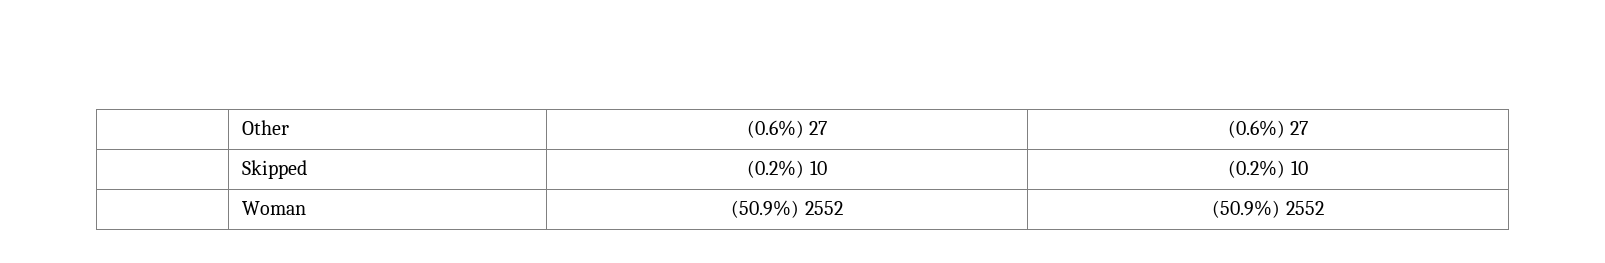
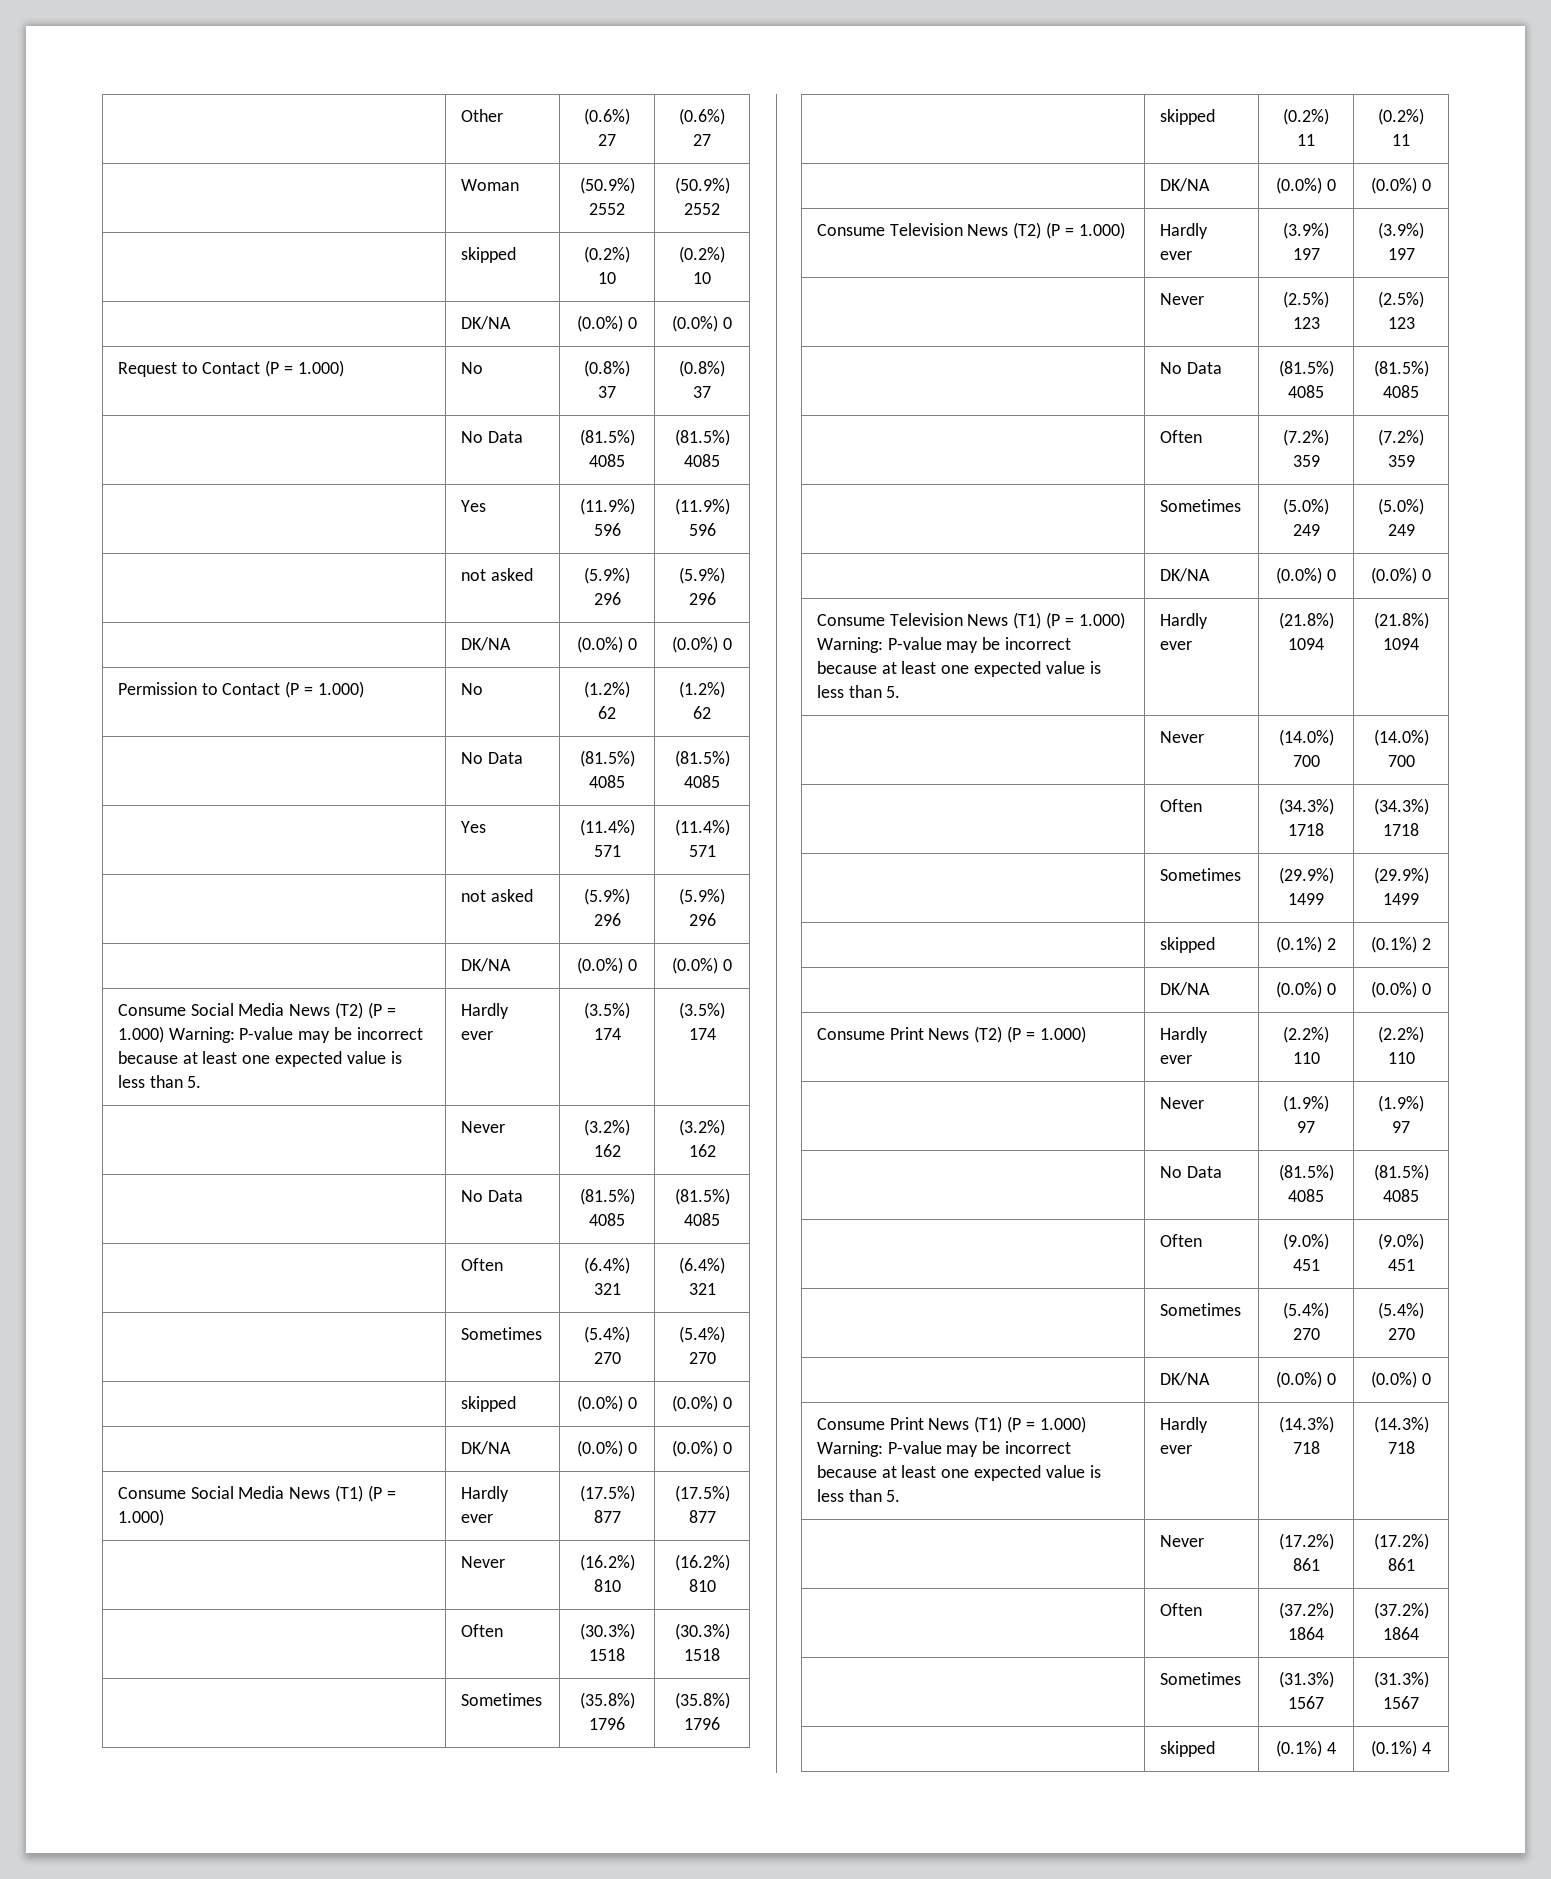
- | Skipped | (0.2%) 10 | (0.2%) 10
  | Woman | (50.9%) 2552 | (50.9%) 2552
+ | skipped | (0.2%) 10 | (0.2%) 10
+ | DK/NA | (0.0%) 0 | (0.0%) 0
+ Request to Contact (P = 1.000) | No | (0.8%) 37 | (0.8%) 37
+ | No Data | (81.5%) 4085 | (81.5%) 4085
+ | Yes | (11.9%) 596 | (11.9%) 596
+ | not asked | (5.9%) 296 | (5.9%) 296
+ | DK/NA | (0.0%) 0 | (0.0%) 0
+ Permission to Contact (P = 1.000) | No | (1.2%) 62 | (1.2%) 62
+ | No Data | (81.5%) 4085 | (81.5%) 4085
+ | Yes | (11.4%) 571 | (11.4%) 571
+ | not asked | (5.9%) 296 | (5.9%) 296
+ | DK/NA | (0.0%) 0 | (0.0%) 0
+ Consume Social Media News (T2) (P = 1.000) Warning: P-value may be incorrect because at least one expected value is less than 5. | Hardly ever | (3.5%) 174 | (3.5%) 174
+ | Never | (3.2%) 162 | (3.2%) 162
+ | No Data | (81.5%) 4085 | (81.5%) 4085
+ | Often | (6.4%) 321 | (6.4%) 321
+ | Sometimes | (5.4%) 270 | (5.4%) 270
+ | skipped | (0.0%) 0 | (0.0%) 0
+ | DK/NA | (0.0%) 0 | (0.0%) 0
+ Consume Social Media News (T1) (P = 1.000) | Hardly ever | (17.5%) 877 | (17.5%) 877
+ | Never | (16.2%) 810 | (16.2%) 810
+ | Often | (30.3%) 1518 | (30.3%) 1518
+ | Sometimes | (35.8%) 1796 | (35.8%) 1796
+ | skipped | (0.2%) 11 | (0.2%) 11
+ | DK/NA | (0.0%) 0 | (0.0%) 0
+ Consume Television News (T2) (P = 1.000) | Hardly ever | (3.9%) 197 | (3.9%) 197
+ | Never | (2.5%) 123 | (2.5%) 123
+ | No Data | (81.5%) 4085 | (81.5%) 4085
+ | Often | (7.2%) 359 | (7.2%) 359
+ | Sometimes | (5.0%) 249 | (5.0%) 249
+ | DK/NA | (0.0%) 0 | (0.0%) 0
+ Consume Television News (T1) (P = 1.000) Warning: P-value may be incorrect because at least one expected value is less than 5. | Hardly ever | (21.8%) 1094 | (21.8%) 1094
+ | Never | (14.0%) 700 | (14.0%) 700
+ | Often | (34.3%) 1718 | (34.3%) 1718
+ | Sometimes | (29.9%) 1499 | (29.9%) 1499
+ | skipped | (0.1%) 2 | (0.1%) 2
+ | DK/NA | (0.0%) 0 | (0.0%) 0
+ Consume Print News (T2) (P = 1.000) | Hardly ever | (2.2%) 110 | (2.2%) 110
+ | Never | (1.9%) 97 | (1.9%) 97
+ | No Data | (81.5%) 4085 | (81.5%) 4085
+ | Often | (9.0%) 451 | (9.0%) 451
+ | Sometimes | (5.4%) 270 | (5.4%) 270
+ | DK/NA | (0.0%) 0 | (0.0%) 0
+ Consume Print News (T1) (P = 1.000) Warning: P-value may be incorrect because at least one expected value is less than 5. | Hardly ever | (14.3%) 718 | (14.3%) 718
+ | Never | (17.2%) 861 | (17.2%) 861
+ | Often | (37.2%) 1864 | (37.2%) 1864
+ | Sometimes | (31.3%) 1567 | (31.3%) 1567
+ | skipped | (0.1%) 4 | (0.1%) 4

